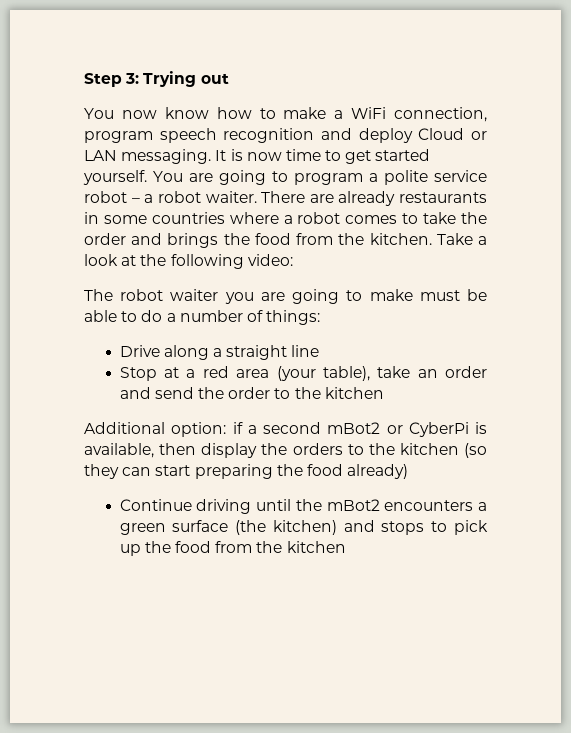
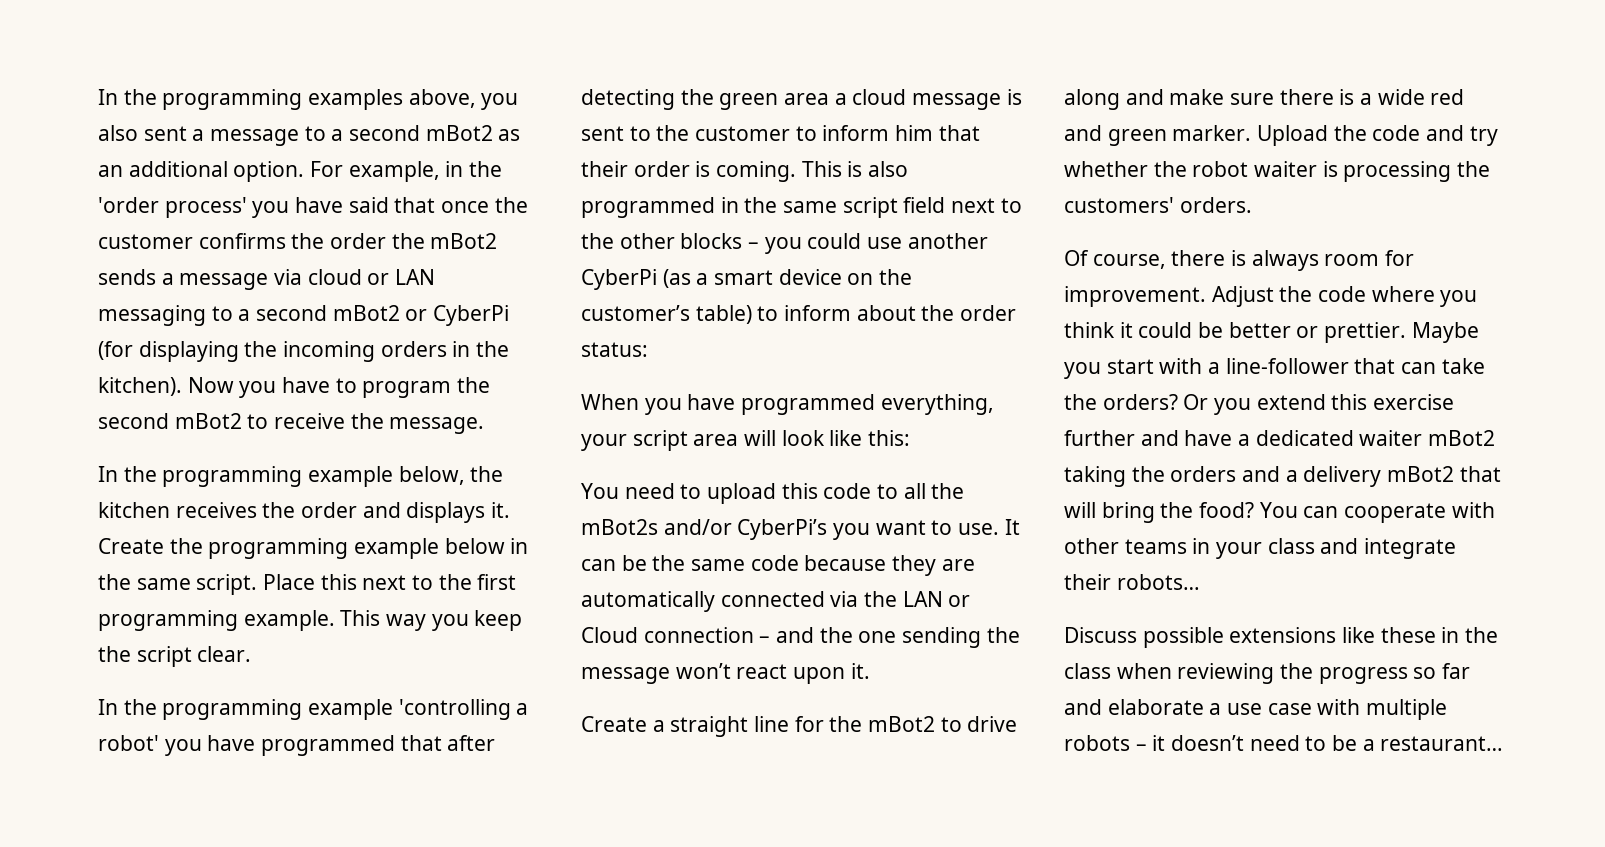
- Step 3: Trying out
- You now know how to make a WiFi connection, program speech recognition and deploy Cloud or LAN messaging. It is now time to get started yourself. You are going to program a polite service robot – a robot waiter. There are already restaurants in some countries where a robot comes to take the order and brings the food from the kitchen. Take a look at the following video:
- The robot waiter you are going to make must be able to do a number of things:
- Drive along a straight line
- Stop at a red area (your table), take an order and send the order to the kitchen
- Additional option: if a second mBot2 or CyberPi is available, then display the orders to the kitchen (so they can start preparing the food already)
- Continue driving until the mBot2 encounters a green surface (the kitchen) and stops to pick up the food from the kitchen
+ In the programming examples above, you also sent a message to a second mBot2 as an additional option. For example, in the 'order process' you have said that once the customer confirms the order the mBot2 sends a message via cloud or LAN messaging to a second mBot2 or CyberPi (for displaying the incoming orders in the kitchen). Now you have to program the second mBot2 to receive the message.
+ In the programming example below, the kitchen receives the order and displays it. Create the programming example below in the same script. Place this next to the first programming example. This way you keep the script clear.
+ In the programming example 'controlling a robot' you have programmed that after detecting the green area a cloud message is sent to the customer to inform him that their order is coming. This is also programmed in the same script field next to the other blocks – you could use another CyberPi (as a smart device on the customer’s table) to inform about the order status:
+ When you have programmed everything, your script area will look like this:
+ You need to upload this code to all the mBot2s and/or CyberPi’s you want to use. It can be the same code because they are automatically connected via the LAN or Cloud connection – and the one sending the message won’t react upon it.
+ Create a straight line for the mBot2 to drive along and make sure there is a wide red and green marker. Upload the code and try whether the robot waiter is processing the customers' orders.
+ Of course, there is always room for improvement. Adjust the code where you think it could be better or prettier. Maybe you start with a line-follower that can take the orders? Or you extend this exercise further and have a dedicated waiter mBot2 taking the orders and a delivery mBot2 that will bring the food? You can cooperate with other teams in your class and integrate their robots…
+ Discuss possible extensions like these in the class when reviewing the progress so far and elaborate a use case with multiple robots – it doesn’t need to be a restaurant…

